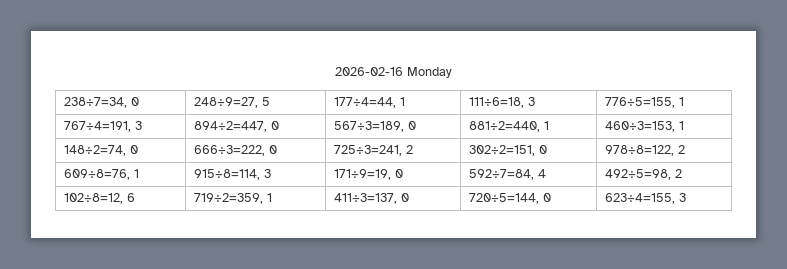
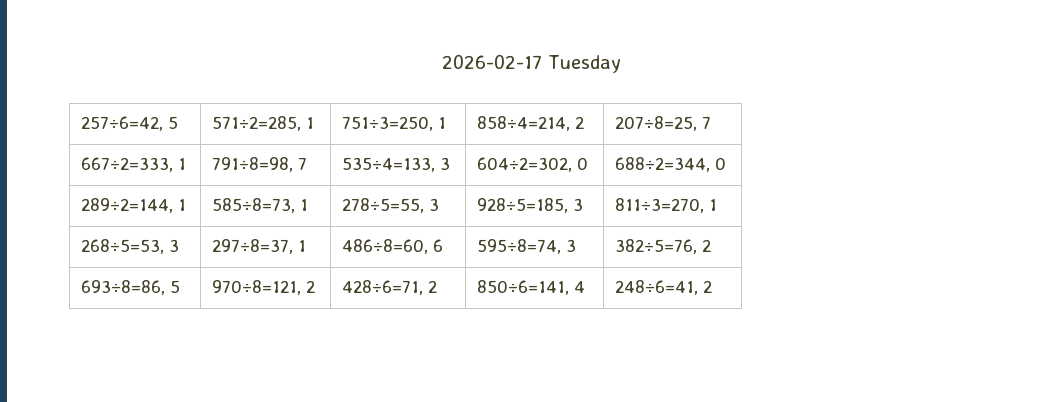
- 2026-02-16 Monday
- 238÷7=34, 0 | 248÷9=27, 5 | 177÷4=44, 1 | 111÷6=18, 3 | 776÷5=155, 1
- 767÷4=191, 3 | 894÷2=447, 0 | 567÷3=189, 0 | 881÷2=440, 1 | 460÷3=153, 1
- 148÷2=74, 0 | 666÷3=222, 0 | 725÷3=241, 2 | 302÷2=151, 0 | 978÷8=122, 2
- 609÷8=76, 1 | 915÷8=114, 3 | 171÷9=19, 0 | 592÷7=84, 4 | 492÷5=98, 2
- 102÷8=12, 6 | 719÷2=359, 1 | 411÷3=137, 0 | 720÷5=144, 0 | 623÷4=155, 3
+ 2026-02-17 Tuesday
+ 257÷6=42, 5 | 571÷2=285, 1 | 751÷3=250, 1 | 858÷4=214, 2 | 207÷8=25, 7
+ 667÷2=333, 1 | 791÷8=98, 7 | 535÷4=133, 3 | 604÷2=302, 0 | 688÷2=344, 0
+ 289÷2=144, 1 | 585÷8=73, 1 | 278÷5=55, 3 | 928÷5=185, 3 | 811÷3=270, 1
+ 268÷5=53, 3 | 297÷8=37, 1 | 486÷8=60, 6 | 595÷8=74, 3 | 382÷5=76, 2
+ 693÷8=86, 5 | 970÷8=121, 2 | 428÷6=71, 2 | 850÷6=141, 4 | 248÷6=41, 2

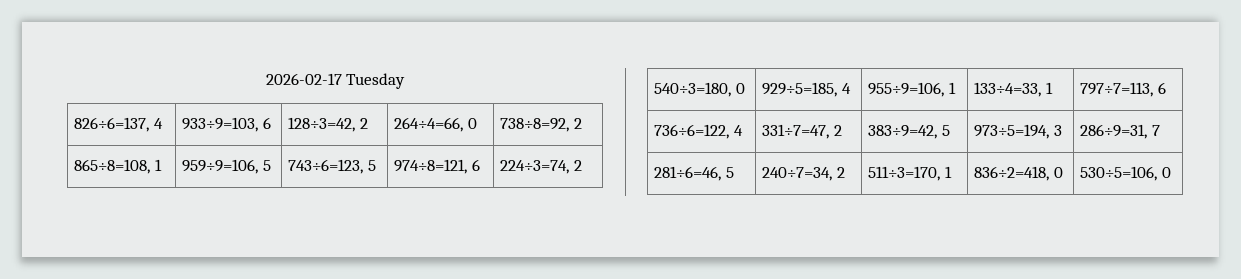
- 257÷6=42, 5 | 571÷2=285, 1 | 751÷3=250, 1 | 858÷4=214, 2 | 207÷8=25, 7
- 667÷2=333, 1 | 791÷8=98, 7 | 535÷4=133, 3 | 604÷2=302, 0 | 688÷2=344, 0
- 289÷2=144, 1 | 585÷8=73, 1 | 278÷5=55, 3 | 928÷5=185, 3 | 811÷3=270, 1
- 268÷5=53, 3 | 297÷8=37, 1 | 486÷8=60, 6 | 595÷8=74, 3 | 382÷5=76, 2
- 693÷8=86, 5 | 970÷8=121, 2 | 428÷6=71, 2 | 850÷6=141, 4 | 248÷6=41, 2
+ 826÷6=137, 4 | 933÷9=103, 6 | 128÷3=42, 2 | 264÷4=66, 0 | 738÷8=92, 2
+ 865÷8=108, 1 | 959÷9=106, 5 | 743÷6=123, 5 | 974÷8=121, 6 | 224÷3=74, 2
+ 540÷3=180, 0 | 929÷5=185, 4 | 955÷9=106, 1 | 133÷4=33, 1 | 797÷7=113, 6
+ 736÷6=122, 4 | 331÷7=47, 2 | 383÷9=42, 5 | 973÷5=194, 3 | 286÷9=31, 7
+ 281÷6=46, 5 | 240÷7=34, 2 | 511÷3=170, 1 | 836÷2=418, 0 | 530÷5=106, 0

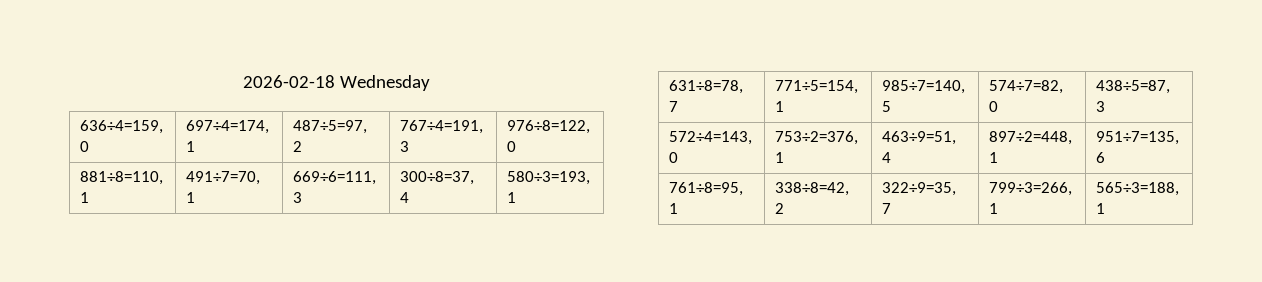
- 2026-02-17 Tuesday
- 826÷6=137, 4 | 933÷9=103, 6 | 128÷3=42, 2 | 264÷4=66, 0 | 738÷8=92, 2
- 865÷8=108, 1 | 959÷9=106, 5 | 743÷6=123, 5 | 974÷8=121, 6 | 224÷3=74, 2
- 540÷3=180, 0 | 929÷5=185, 4 | 955÷9=106, 1 | 133÷4=33, 1 | 797÷7=113, 6
- 736÷6=122, 4 | 331÷7=47, 2 | 383÷9=42, 5 | 973÷5=194, 3 | 286÷9=31, 7
- 281÷6=46, 5 | 240÷7=34, 2 | 511÷3=170, 1 | 836÷2=418, 0 | 530÷5=106, 0
+ 2026-02-18 Wednesday
+ 636÷4=159, 0 | 697÷4=174, 1 | 487÷5=97, 2 | 767÷4=191, 3 | 976÷8=122, 0
+ 881÷8=110, 1 | 491÷7=70, 1 | 669÷6=111, 3 | 300÷8=37, 4 | 580÷3=193, 1
+ 631÷8=78, 7 | 771÷5=154, 1 | 985÷7=140, 5 | 574÷7=82, 0 | 438÷5=87, 3
+ 572÷4=143, 0 | 753÷2=376, 1 | 463÷9=51, 4 | 897÷2=448, 1 | 951÷7=135, 6
+ 761÷8=95, 1 | 338÷8=42, 2 | 322÷9=35, 7 | 799÷3=266, 1 | 565÷3=188, 1

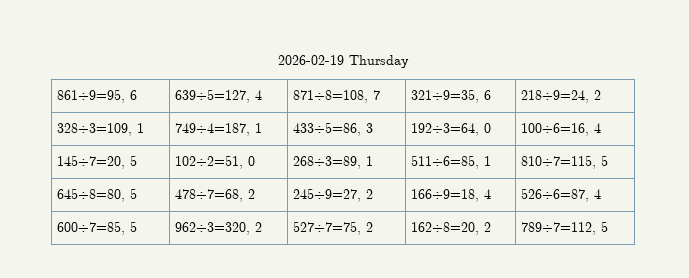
- 2026-02-18 Wednesday
- 636÷4=159, 0 | 697÷4=174, 1 | 487÷5=97, 2 | 767÷4=191, 3 | 976÷8=122, 0
- 881÷8=110, 1 | 491÷7=70, 1 | 669÷6=111, 3 | 300÷8=37, 4 | 580÷3=193, 1
- 631÷8=78, 7 | 771÷5=154, 1 | 985÷7=140, 5 | 574÷7=82, 0 | 438÷5=87, 3
- 572÷4=143, 0 | 753÷2=376, 1 | 463÷9=51, 4 | 897÷2=448, 1 | 951÷7=135, 6
- 761÷8=95, 1 | 338÷8=42, 2 | 322÷9=35, 7 | 799÷3=266, 1 | 565÷3=188, 1
+ 2026-02-19 Thursday
+ 861÷9=95, 6 | 639÷5=127, 4 | 871÷8=108, 7 | 321÷9=35, 6 | 218÷9=24, 2
+ 328÷3=109, 1 | 749÷4=187, 1 | 433÷5=86, 3 | 192÷3=64, 0 | 100÷6=16, 4
+ 145÷7=20, 5 | 102÷2=51, 0 | 268÷3=89, 1 | 511÷6=85, 1 | 810÷7=115, 5
+ 645÷8=80, 5 | 478÷7=68, 2 | 245÷9=27, 2 | 166÷9=18, 4 | 526÷6=87, 4
+ 600÷7=85, 5 | 962÷3=320, 2 | 527÷7=75, 2 | 162÷8=20, 2 | 789÷7=112, 5

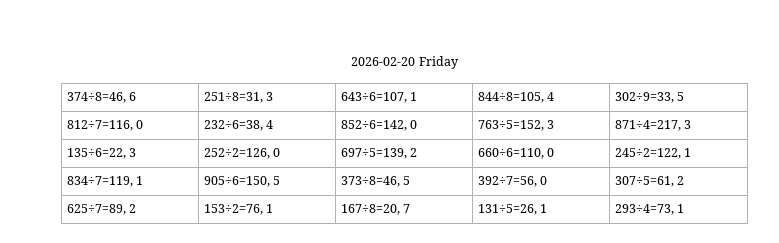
- 2026-02-19 Thursday
- 861÷9=95, 6 | 639÷5=127, 4 | 871÷8=108, 7 | 321÷9=35, 6 | 218÷9=24, 2
- 328÷3=109, 1 | 749÷4=187, 1 | 433÷5=86, 3 | 192÷3=64, 0 | 100÷6=16, 4
- 145÷7=20, 5 | 102÷2=51, 0 | 268÷3=89, 1 | 511÷6=85, 1 | 810÷7=115, 5
- 645÷8=80, 5 | 478÷7=68, 2 | 245÷9=27, 2 | 166÷9=18, 4 | 526÷6=87, 4
- 600÷7=85, 5 | 962÷3=320, 2 | 527÷7=75, 2 | 162÷8=20, 2 | 789÷7=112, 5
+ 2026-02-20 Friday
+ 374÷8=46, 6 | 251÷8=31, 3 | 643÷6=107, 1 | 844÷8=105, 4 | 302÷9=33, 5
+ 812÷7=116, 0 | 232÷6=38, 4 | 852÷6=142, 0 | 763÷5=152, 3 | 871÷4=217, 3
+ 135÷6=22, 3 | 252÷2=126, 0 | 697÷5=139, 2 | 660÷6=110, 0 | 245÷2=122, 1
+ 834÷7=119, 1 | 905÷6=150, 5 | 373÷8=46, 5 | 392÷7=56, 0 | 307÷5=61, 2
+ 625÷7=89, 2 | 153÷2=76, 1 | 167÷8=20, 7 | 131÷5=26, 1 | 293÷4=73, 1

